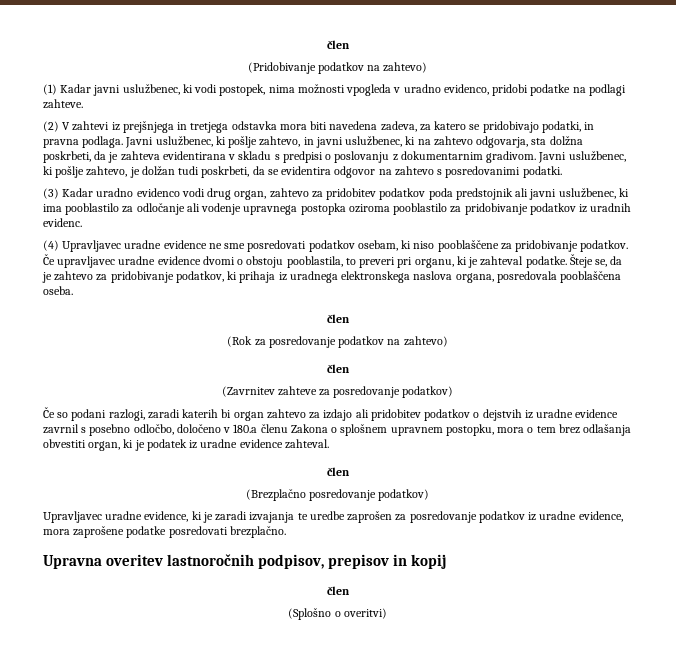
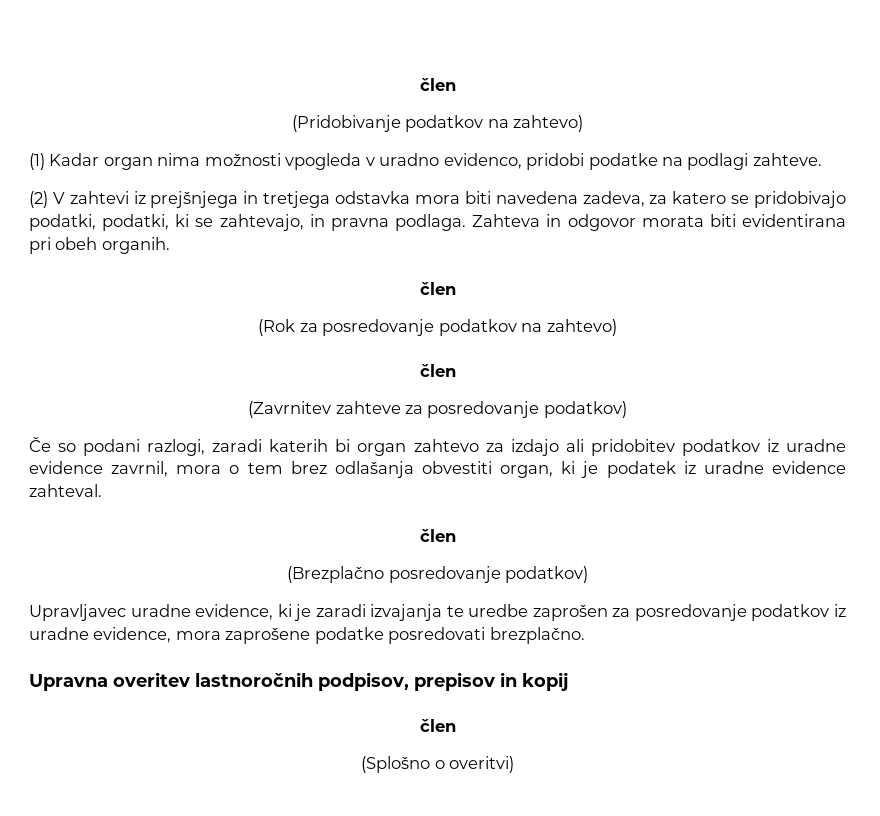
- (1) Kadar javni uslužbenec, ki vodi postopek, nima možnosti vpogleda v uradno evidenco, pridobi podatke na podlagi zahteve.
+ (1) Kadar organ nima možnosti vpogleda v uradno evidenco, pridobi podatke na podlagi zahteve.
- (2) V zahtevi iz prejšnjega in tretjega odstavka mora biti navedena zadeva, za katero se pridobivajo podatki, in pravna podlaga. Javni uslužbenec, ki pošlje zahtevo, in javni uslužbenec, ki na zahtevo odgovarja, sta dolžna poskrbeti, da je zahteva evidentirana v skladu s predpisi o poslovanju z dokumentarnim gradivom. Javni uslužbenec, ki pošlje zahtevo, je dolžan tudi poskrbeti, da se evidentira odgovor na zahtevo s posredovanimi podatki.
- (3) Kadar uradno evidenco vodi drug organ, zahtevo za pridobitev podatkov poda predstojnik ali javni uslužbenec, ki ima pooblastilo za odločanje ali vodenje upravnega postopka oziroma pooblastilo za pridobivanje podatkov iz uradnih evidenc.
- (4) Upravljavec uradne evidence ne sme posredovati podatkov osebam, ki niso pooblaščene za pridobivanje podatkov. Če upravljavec uradne evidence dvomi o obstoju pooblastila, to preveri pri organu, ki je zahteval podatke. Šteje se, da je zahtevo za pridobivanje podatkov, ki prihaja iz uradnega elektronskega naslova organa, posredovala pooblaščena oseba.
+ (2) V zahtevi iz prejšnjega in tretjega odstavka mora biti navedena zadeva, za katero se pridobivajo podatki, podatki, ki se zahtevajo, in pravna podlaga. Zahteva in odgovor morata biti evidentirana pri obeh organih.
- Če so podani razlogi, zaradi katerih bi organ zahtevo za izdajo ali pridobitev podatkov o dejstvih iz uradne evidence zavrnil s posebno odločbo, določeno v 180.a členu Zakona o splošnem upravnem postopku, mora o tem brez odlašanja obvestiti organ, ki je podatek iz uradne evidence zahteval.
+ Če so podani razlogi, zaradi katerih bi organ zahtevo za izdajo ali pridobitev podatkov iz uradne evidence zavrnil, mora o tem brez odlašanja obvestiti organ, ki je podatek iz uradne evidence zahteval.

